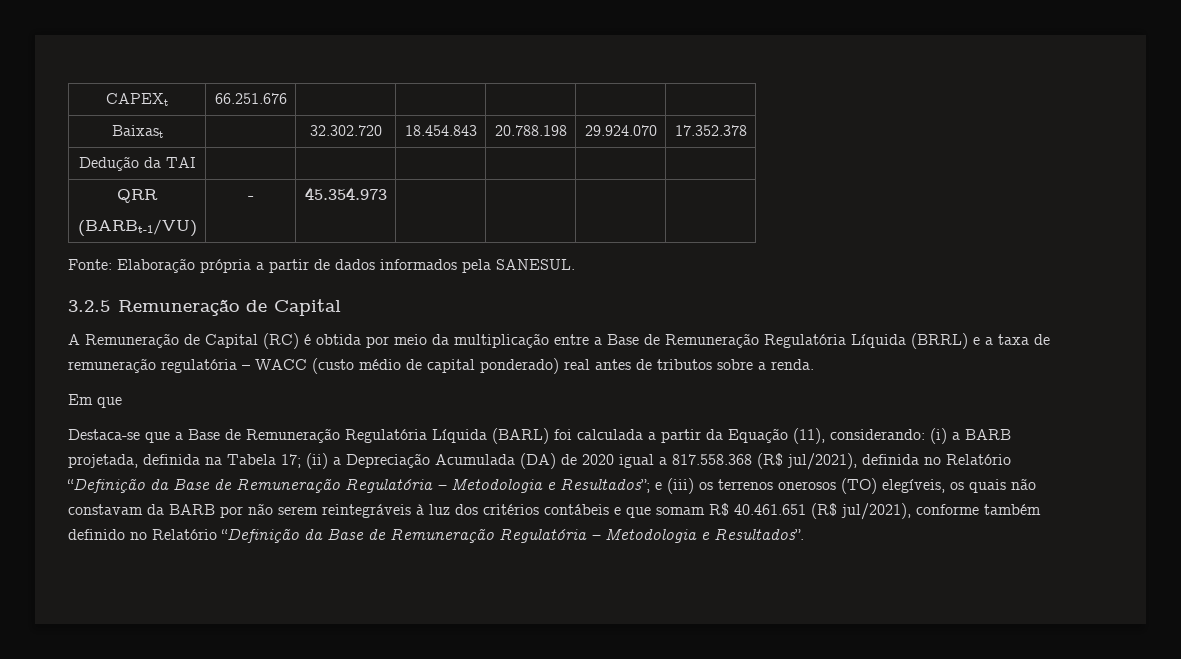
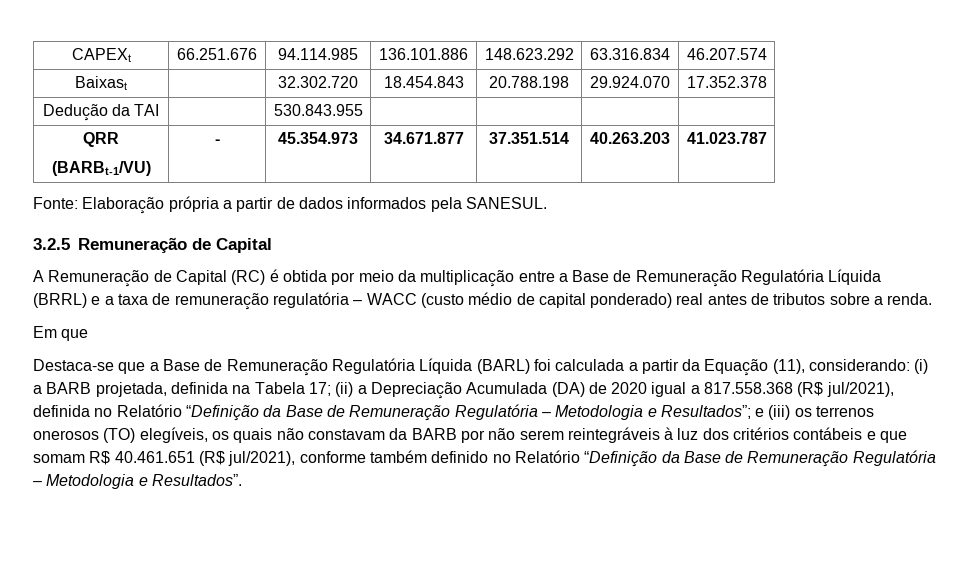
- CAPEXt | 66.251.676 | | | | |
+ CAPEXt | 66.251.676 | 94.114.985 | 136.101.886 | 148.623.292 | 63.316.834 | 46.207.574
- Dedução da TAI | | | | | |
+ Dedução da TAI | | 530.843.955 | | | |
  QRR
- (BARBt-1/VU) | - | 45.354.973 | | | |
+ (BARBt-1/VU) | - | 45.354.973 | 34.671.877 | 37.351.514 | 40.263.203 | 41.023.787

